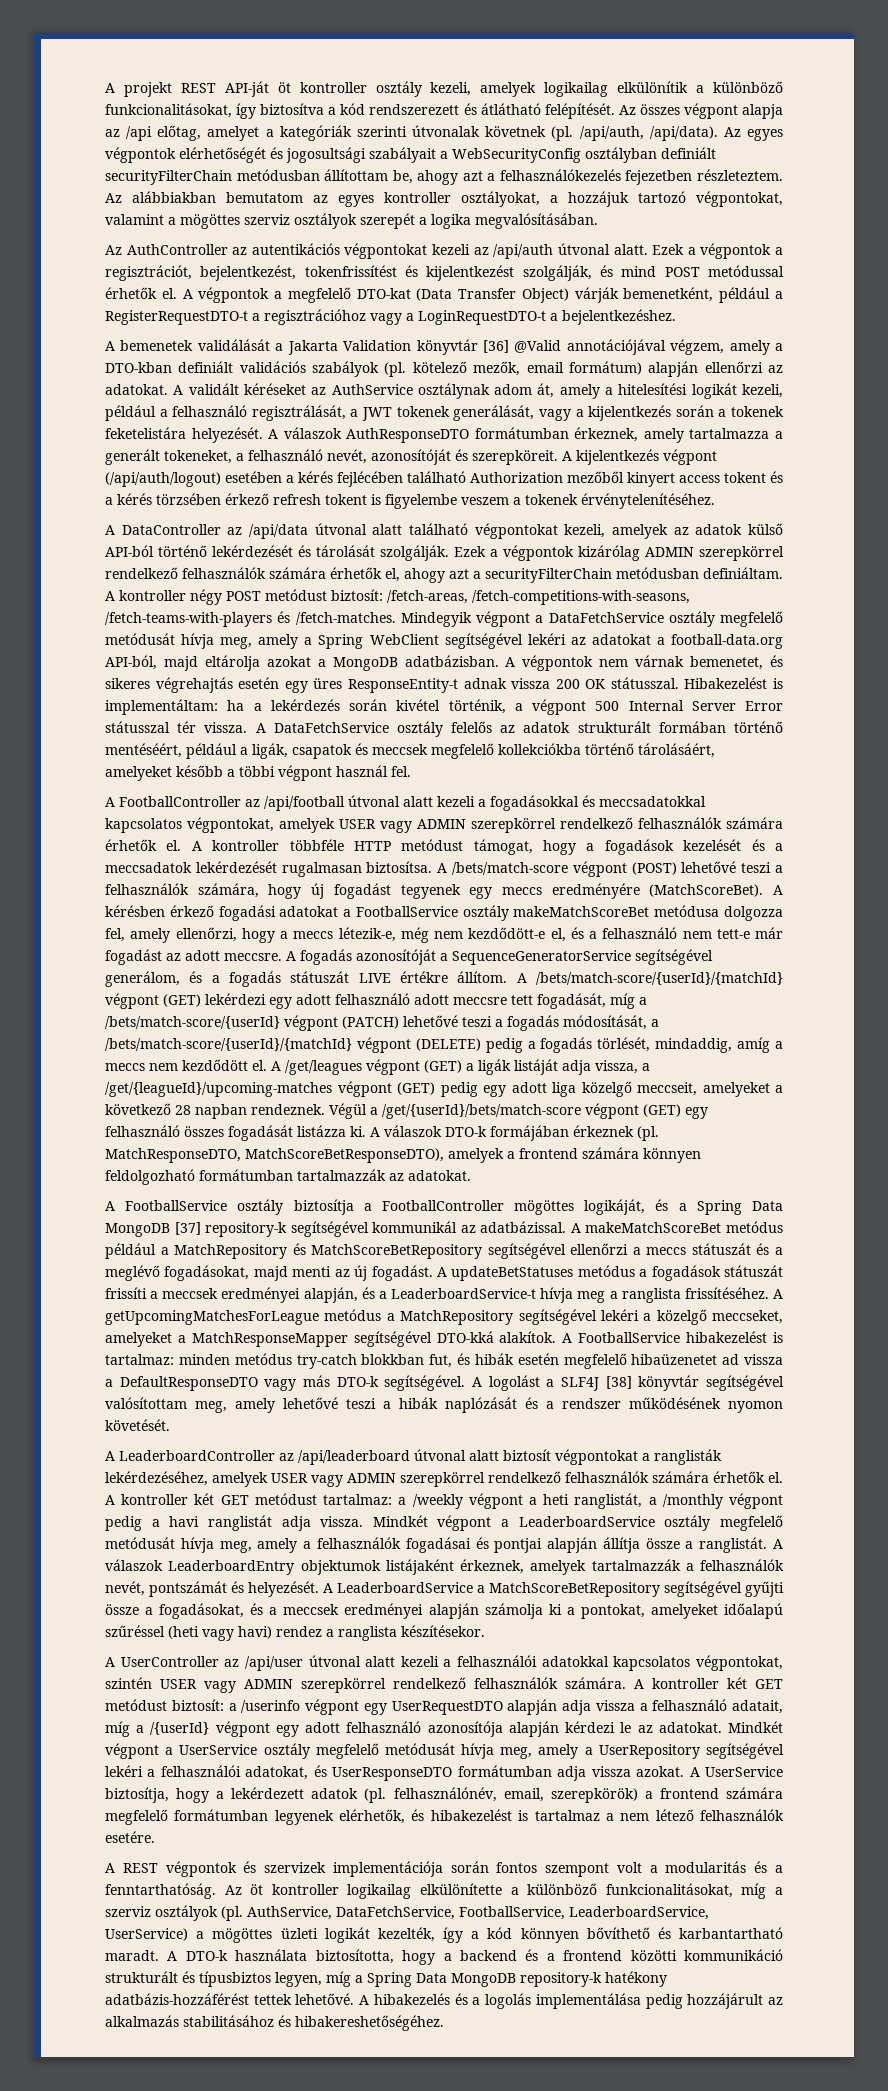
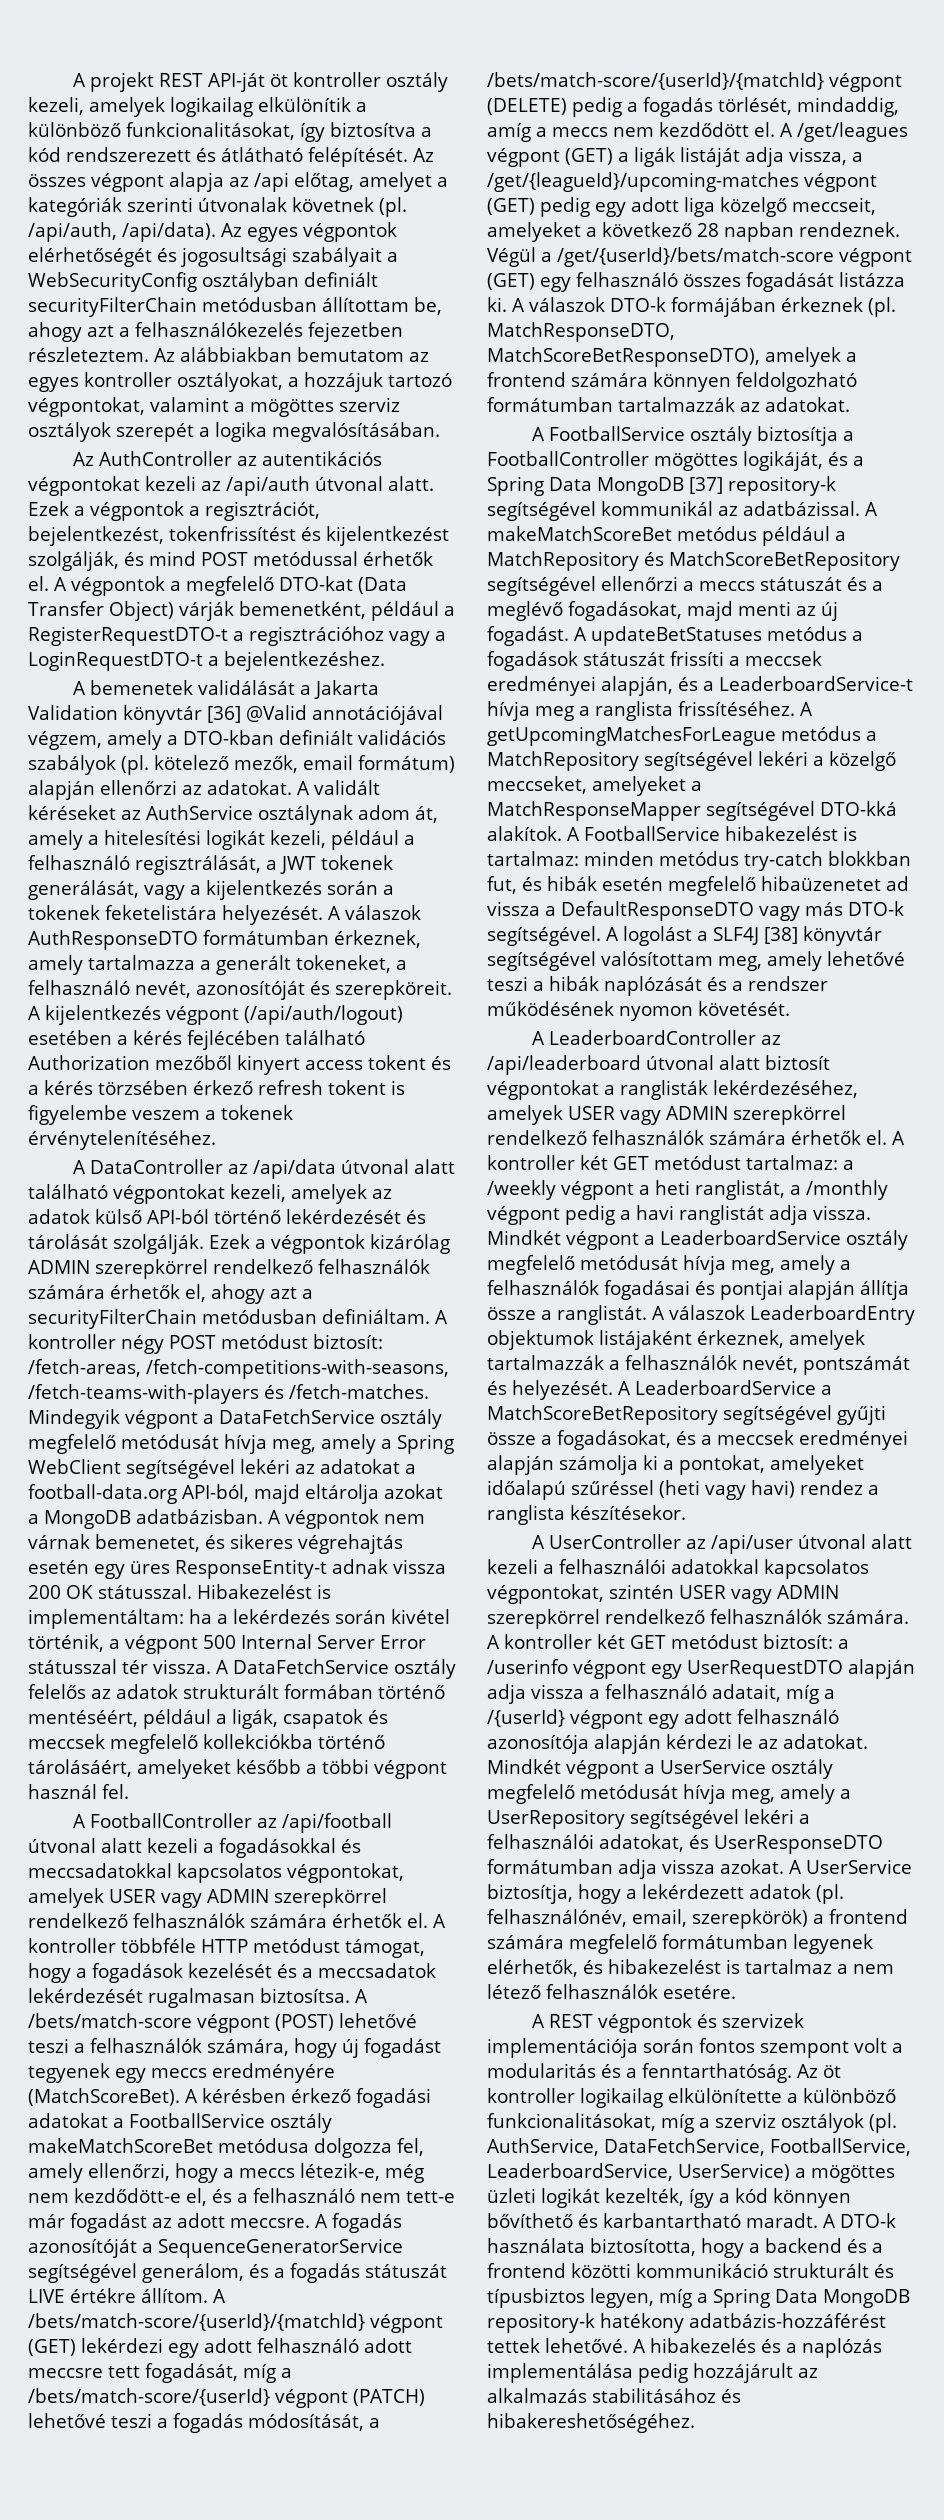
- A hibakezelés és a logolás implementálása pedig hozzájárult az alkalmazás stabilitásához és hibakereshetőségéhez.
+ A hibakezelés és a naplózás implementálása pedig hozzájárult az alkalmazás stabilitásához és hibakereshetőségéhez.

